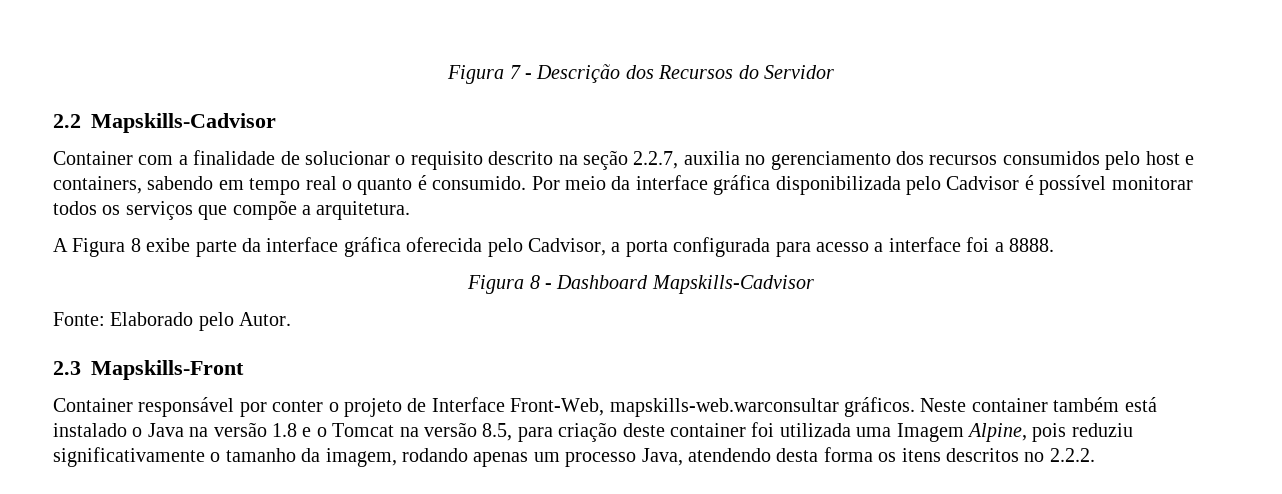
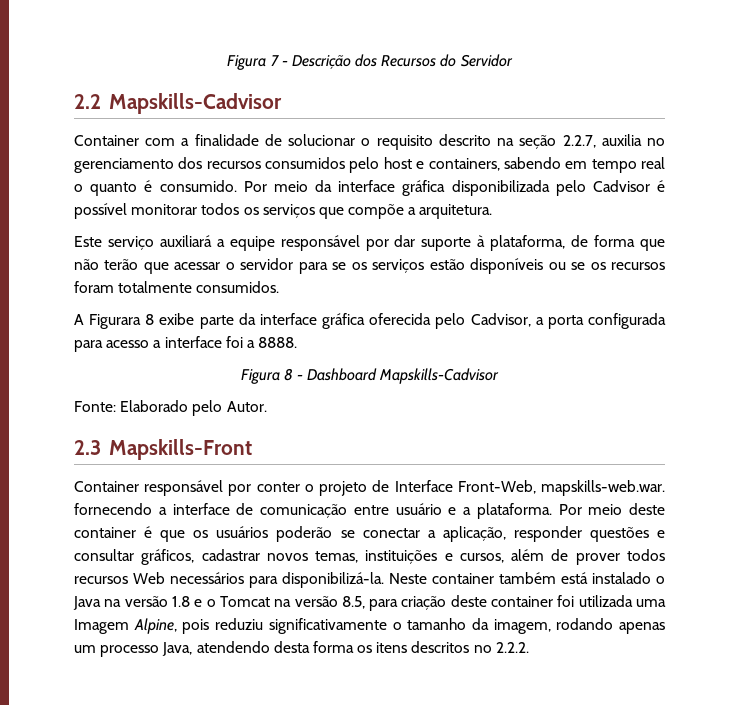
+ Este serviço auxiliará a equipe responsável por dar suporte à plataforma, de forma que não terão que acessar o servidor para se os serviços estão disponíveis ou se os recursos foram totalmente consumidos.
- A Figura 8 exibe parte da interface gráfica oferecida pelo Cadvisor, a porta configurada para acesso a interface foi a 8888.
+ A Figurara 8 exibe parte da interface gráfica oferecida pelo Cadvisor, a porta configurada para acesso a interface foi a 8888.
- Container responsável por conter o projeto de Interface Front-Web, mapskills-web.warconsultar gráficos.
+ Container responsável por conter o projeto de Interface Front-Web, mapskills-web.war. fornecendo a interface de comunicação entre usuário e a plataforma. Por meio deste container é que os usuários poderão se conectar a aplicação, responder questões e consultar gráficos, cadastrar novos temas, instituições e cursos, além de prover todos recursos Web necessários para disponibilizá-la.

